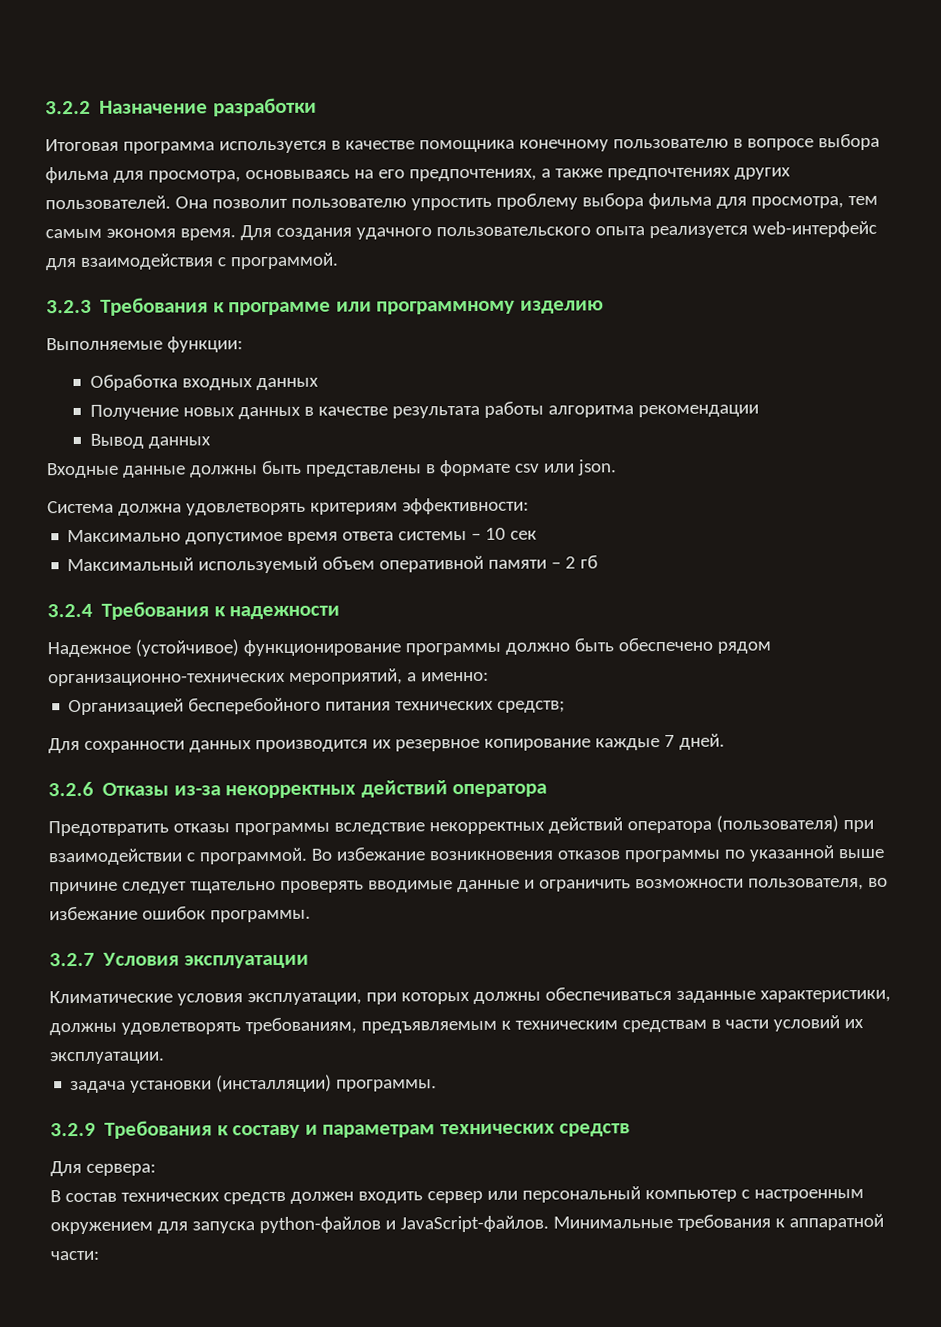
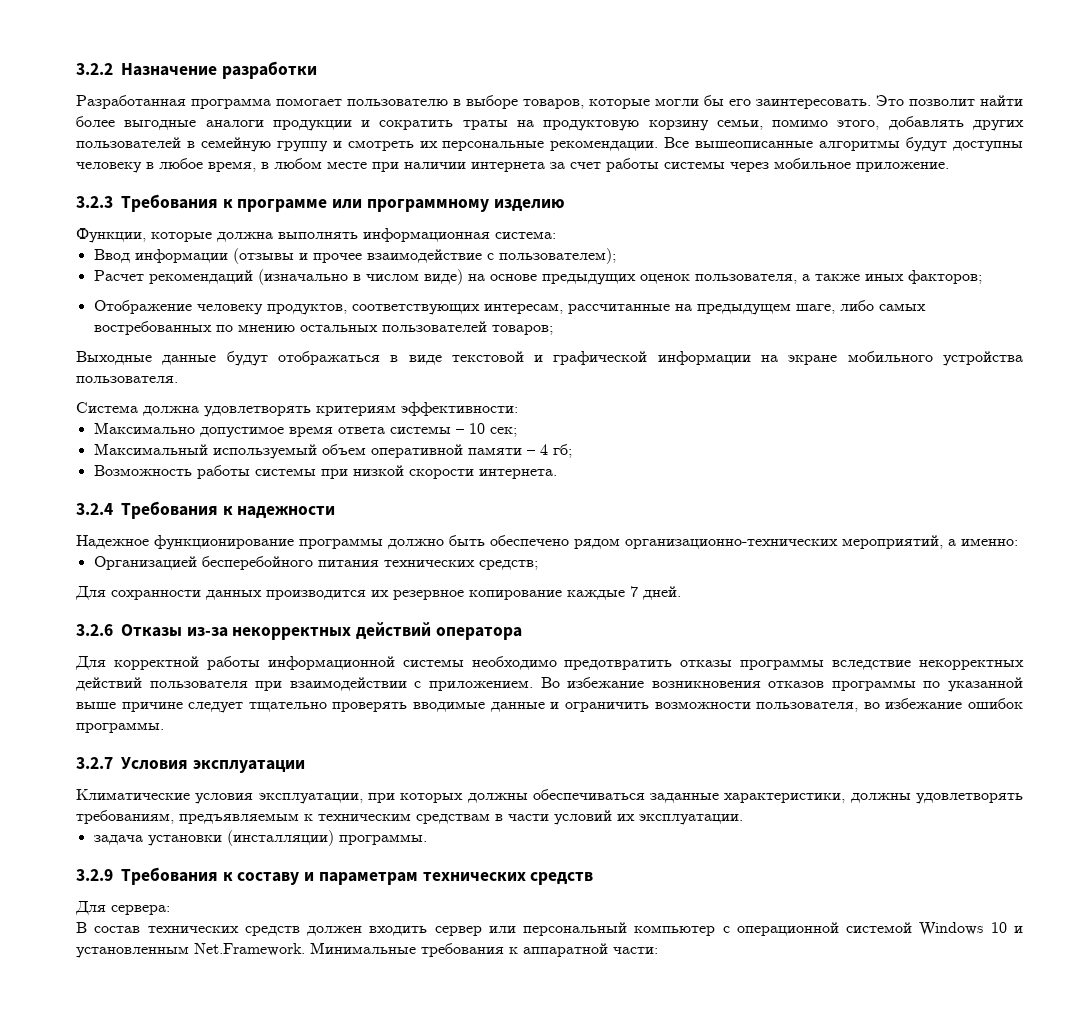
- Итоговая программа используется в качестве помощника конечному пользователю в вопросе выбора фильма для просмотра, основываясь на его предпочтениях, а также предпочтениях других пользователей. Она позволит пользователю упростить проблему выбора фильма для просмотра, тем самым экономя время. Для создания удачного пользовательского опыта реализуется web-интерфейс для взаимодействия с программой.
+ Разработанная программа помогает пользователю в выборе товаров, которые могли бы его заинтересовать. Это позволит найти более выгодные аналоги продукции и сократить траты на продуктовую корзину семьи, помимо этого, добавлять других пользователей в семейную группу и смотреть их персональные рекомендации. Все вышеописанные алгоритмы будут доступны человеку в любое время, в любом месте при наличии интернета за счет работы системы через мобильное приложение.
- Выполняемые функции:
- Обработка входных данных
- Получение новых данных в качестве результата работы алгоритма рекомендации
- Вывод данных
- Входные данные должны быть представлены в формате csv или json.
+ Функции, которые должна выполнять информационная система:
+ Ввод информации (отзывы и прочее взаимодействие с пользователем);
+ Расчет рекомендаций (изначально в числом виде) на основе предыдущих оценок пользователя, а также иных факторов;
+ Отображение человеку продуктов, соответствующих интересам, рассчитанные на предыдущем шаге, либо самых востребованных по мнению остальных пользователей товаров;
+ Выходные данные будут отображаться в виде текстовой и графической информации на экране мобильного устройства пользователя.
- Максимально допустимое время ответа системы – 10 сек
+ Максимально допустимое время ответа системы – 10 сек;
- Максимальный используемый объем оперативной памяти – 2 гб
+ Максимальный используемый объем оперативной памяти – 4 гб;
+ Возможность работы системы при низкой скорости интернета.
- Надежное (устойчивое) функционирование программы должно быть обеспечено рядом организационно-технических мероприятий, а именно:
+ Надежное функционирование программы должно быть обеспечено рядом организационно-технических мероприятий, а именно:
- Предотвратить отказы программы вследствие некорректных действий оператора (пользователя) при взаимодействии с программой.
+ Для корректной работы информационной системы необходимо предотвратить отказы программы вследствие некорректных действий пользователя при взаимодействии с приложением.
- В состав технических средств должен входить сервер или персональный компьютер с настроенным окружением для запуска python-файлов и JavaScript-файлов. Минимальные требования к аппаратной части:
+ В состав технических средств должен входить сервер или персональный компьютер с операционной системой Windows 10 и установленным Net.Framework. Минимальные требования к аппаратной части:

